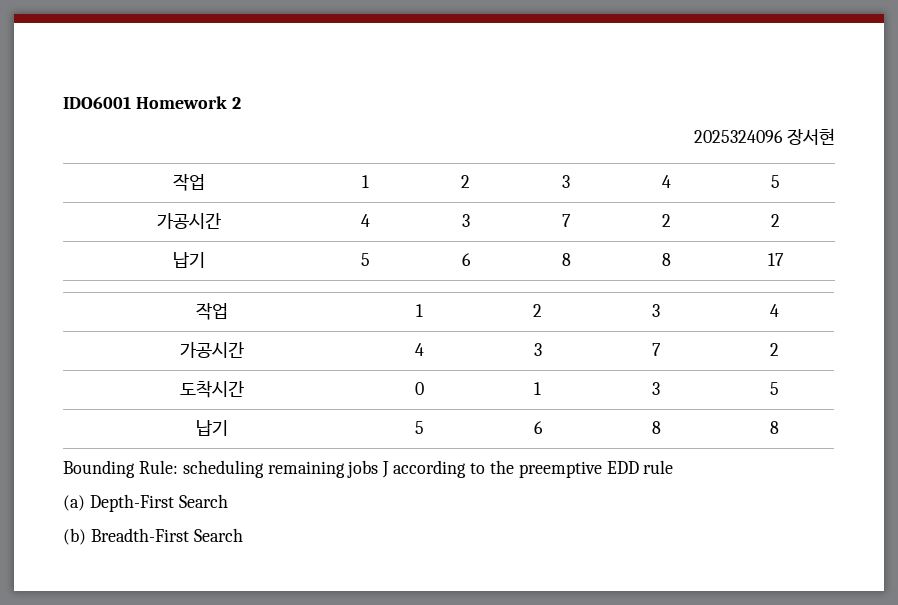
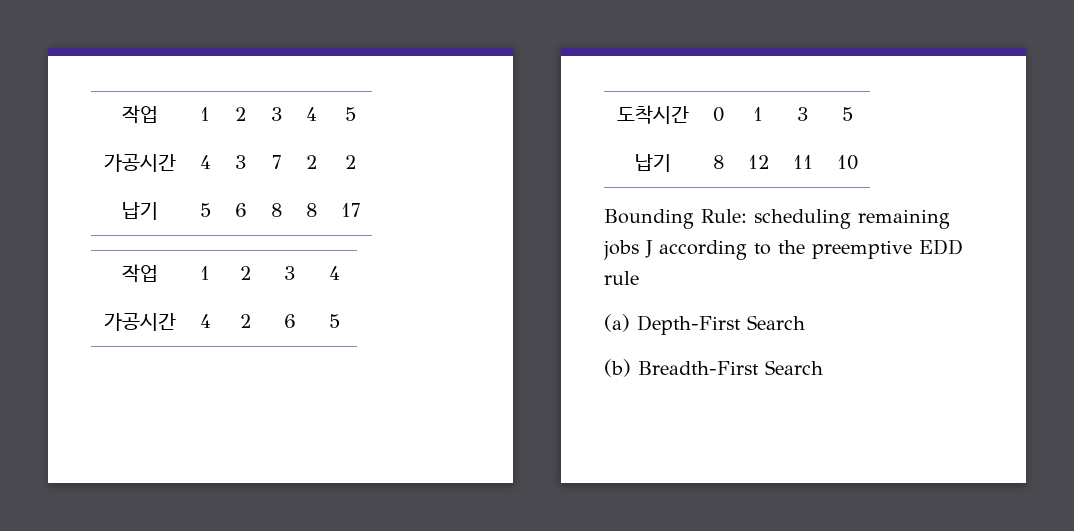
- IDO6001 Homework 2
- 2025324096 장서현
  납기 | 5 | 6 | 8 | 8 | 17
  작업 | 1 | 2 | 3 | 4
- 가공시간 | 4 | 3 | 7 | 2
+ 가공시간 | 4 | 2 | 6 | 5
  도착시간 | 0 | 1 | 3 | 5
- 납기 | 5 | 6 | 8 | 8
+ 납기 | 8 | 12 | 11 | 10

